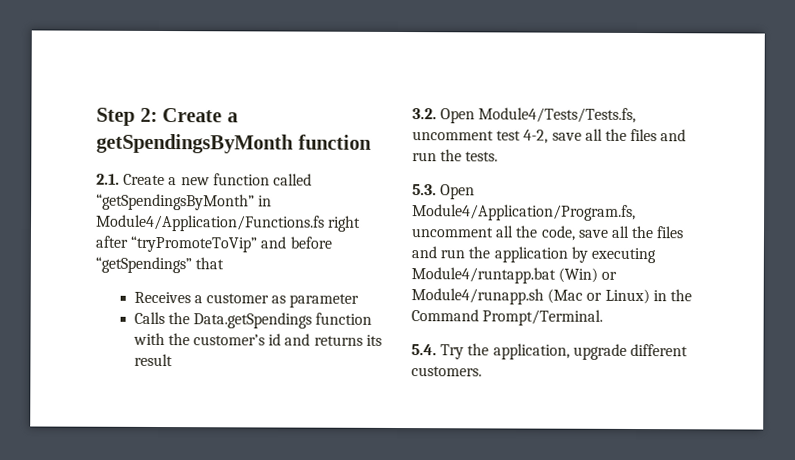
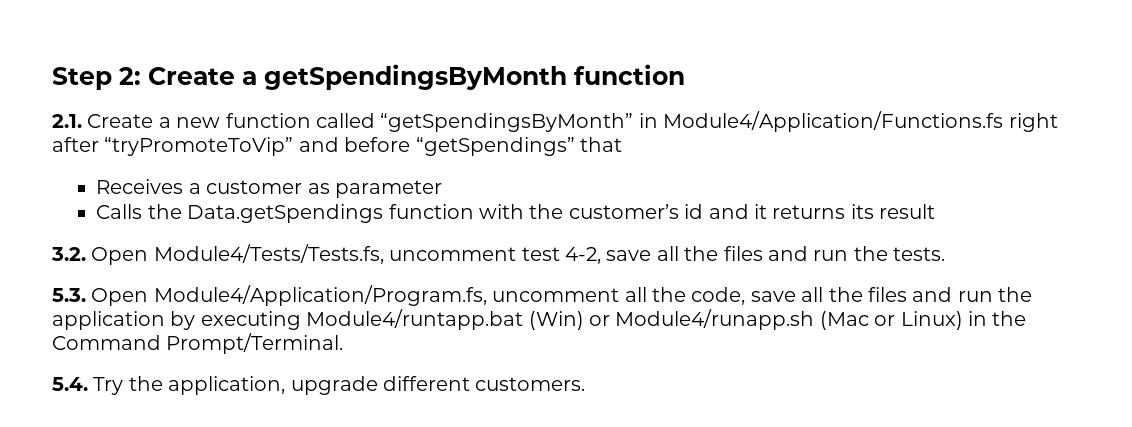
- Calls the Data.getSpendings function with the customer’s id and returns its result
+ Calls the Data.getSpendings function with the customer’s id and it returns its result

